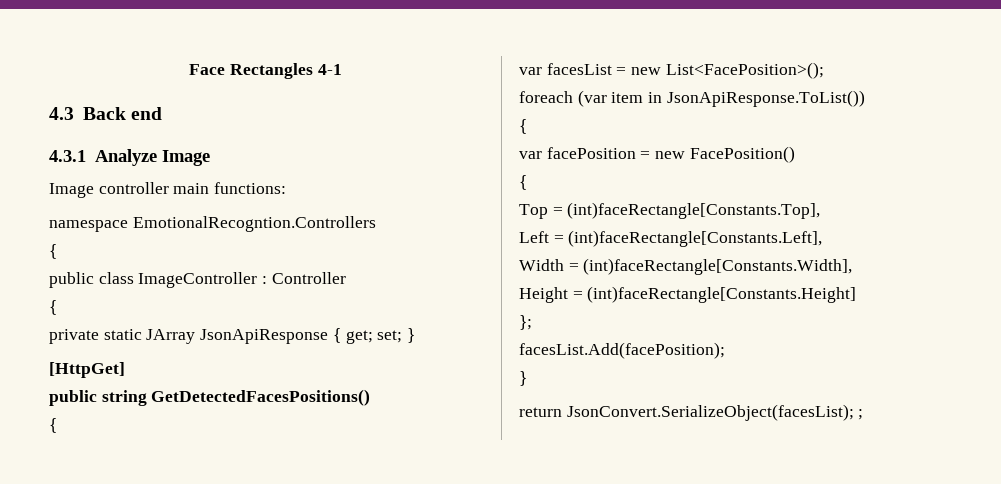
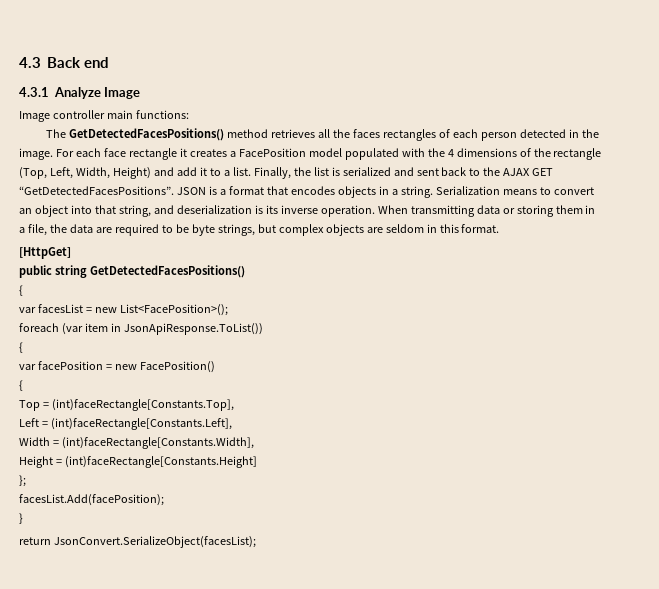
- Face Rectangles 4-1
- namespace EmotionalRecogntion.Controllers
- {
- public class ImageController : Controller
- {
- private static JArray JsonApiResponse { get; set; }
+ The GetDetectedFacesPositions() method retrieves all the faces rectangles of each person detected in the image. For each face rectangle it creates a FacePosition model populated with the 4 dimensions of the rectangle (Top, Left, Width, Height) and add it to a list. Finally, the list is serialized and sent back to the AJAX GET “GetDetectedFacesPositions”. JSON is a format that encodes objects in a string. Serialization means to convert an object into that string, and deserialization is its inverse operation. When transmitting data or storing them in a file, the data are required to be byte strings, but complex objects are seldom in this format.
- return JsonConvert.SerializeObject(facesList); ;
+ return JsonConvert.SerializeObject(facesList);

